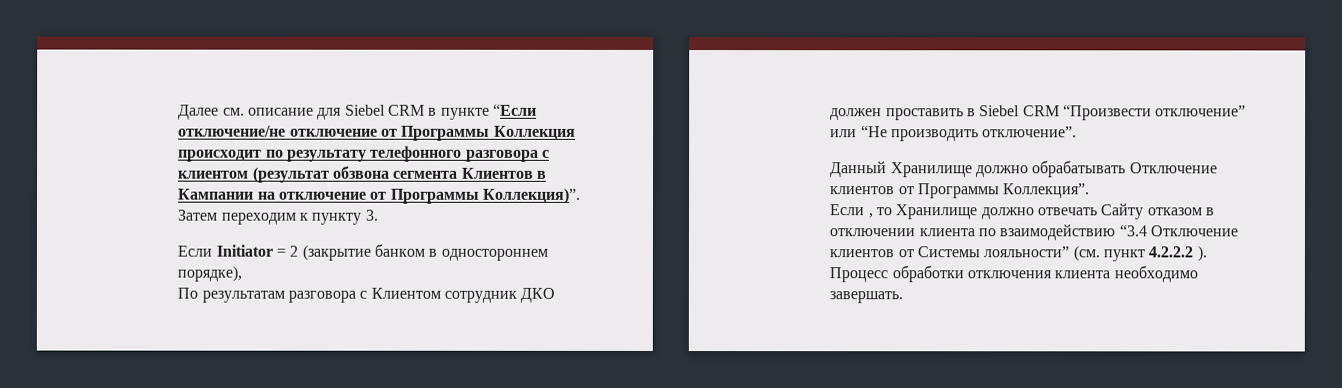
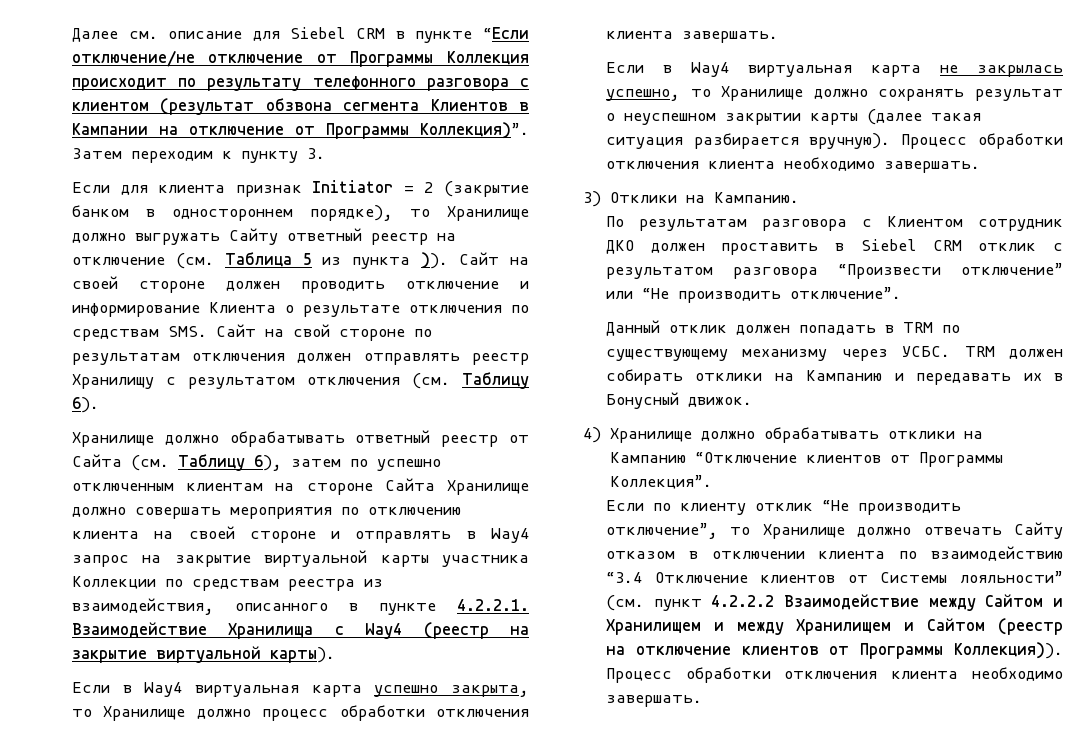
- Если Initiator = 2 (закрытие банком в одностороннем порядке),
+ Если для клиента признак Initiator = 2 (закрытие банком в одностороннем порядке), то Хранилище должно выгружать Сайту ответный реестр на отключение (см. Таблица 5 из пункта )). Сайт на своей стороне должен проводить отключение и информирование Клиента о результате отключения по средствам SMS. Сайт на свой стороне по результатам отключения должен отправлять реестр Хранилищу с результатом отключения (см. Таблицу 6).
+ Хранилище должно обрабатывать ответный реестр от Сайта (см. Таблицу 6), затем по успешно отключенным клиентам на стороне Сайта Хранилище должно совершать мероприятия по отключению клиента на своей стороне и отправлять в Way4 запрос на закрытие виртуальной карты участника Коллекции по средствам реестра из взаимодействия, описанного в пункте 4.2.2.1. Взаимодействие Хранилища с Way4 (реестр на закрытие виртуальной карты).
+ Если в Way4 виртуальная карта успешно закрыта, то Хранилище должно процесс обработки отключения клиента завершать.
+ Если в Way4 виртуальная карта не закрылась успешно, то Хранилище должно сохранять результат о неуспешном закрытии карты (далее такая ситуация разбирается вручную). Процесс обработки отключения клиента необходимо завершать.
+ 3) Отклики на Кампанию.
- По результатам разговора с Клиентом сотрудник ДКО должен проставить в Siebel CRM “Произвести отключение” или “Не производить отключение”.
+ По результатам разговора с Клиентом сотрудник ДКО должен проставить в Siebel CRM отклик с результатом разговора “Произвести отключение” или “Не производить отключение”.
- Данный Хранилище должно обрабатывать Отключение клиентов от Программы Коллекция”.
+ Данный отклик должен попадать в TRM по существующему механизму через УСБС. TRM должен собирать отклики на Кампанию и передавать их в Бонусный движок.
+ 4) Хранилище должно обрабатывать отклики на Кампанию “Отключение клиентов от Программы Коллекция”.
- Если , то Хранилище должно отвечать Сайту отказом в отключении клиента по взаимодействию “3.4 Отключение клиентов от Системы лояльности” (см. пункт 4.2.2.2 ).
+ Если по клиенту отклик “Не производить отключение”, то Хранилище должно отвечать Сайту отказом в отключении клиента по взаимодействию “3.4 Отключение клиентов от Системы лояльности” (см. пункт 4.2.2.2 Взаимодействие между Сайтом и Хранилищем и между Хранилищем и Сайтом (реестр на отключение клиентов от Программы Коллекция)).

